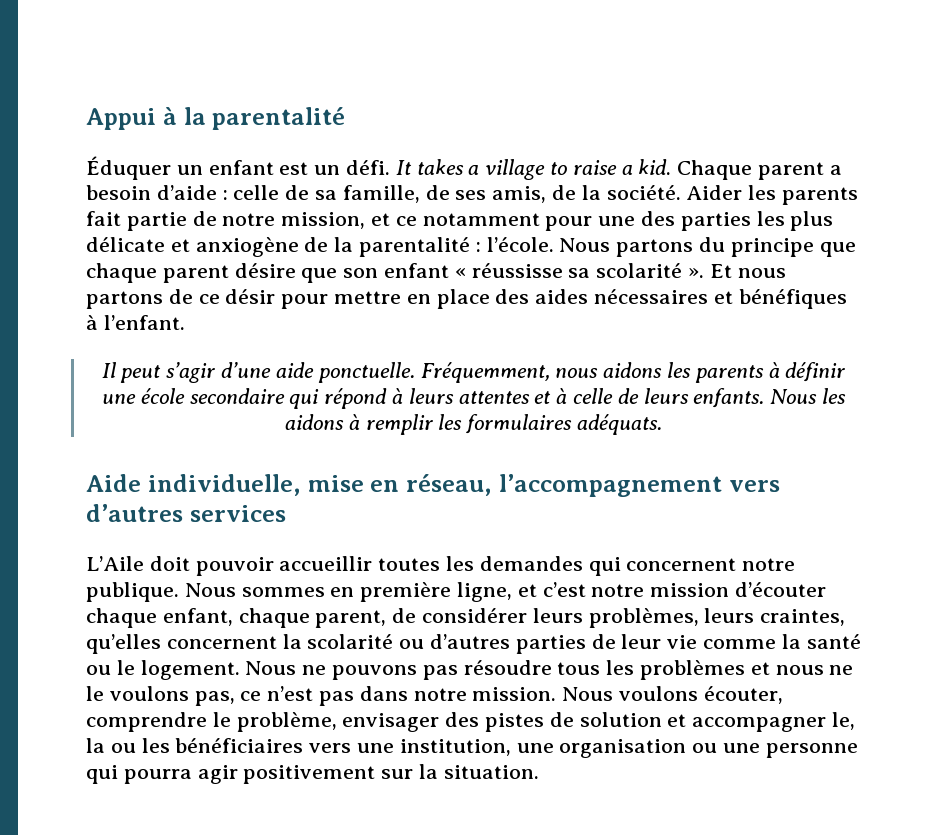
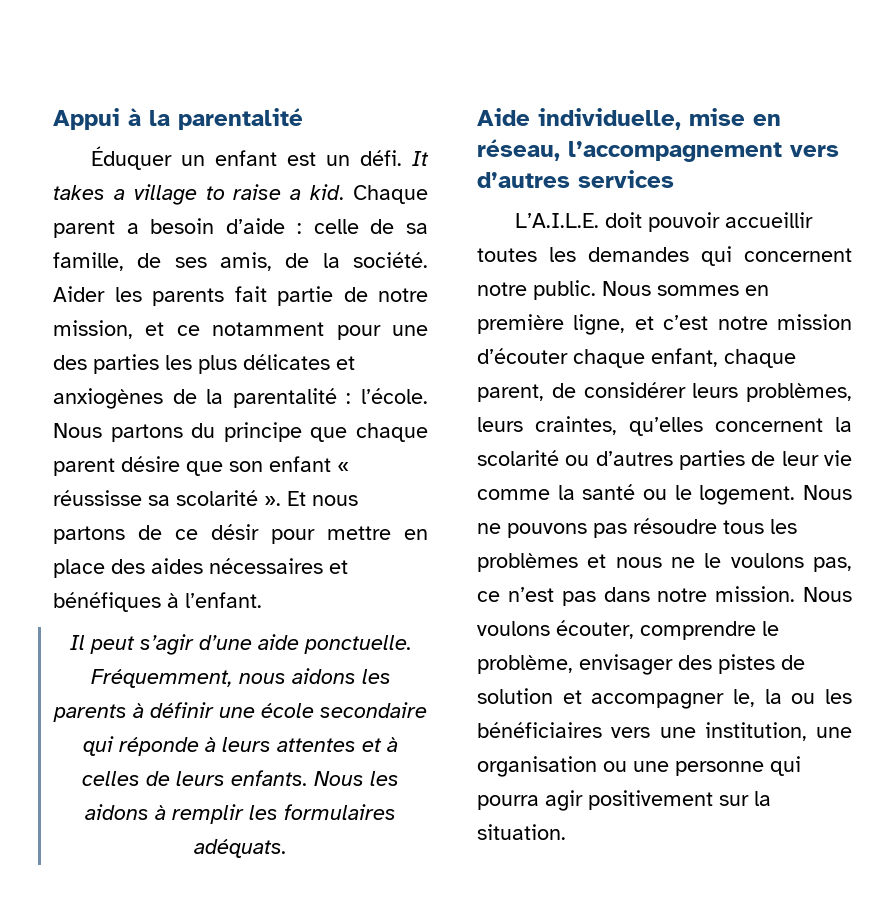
- Aider les parents fait partie de notre mission, et ce notamment pour une des parties les plus délicate et anxiogène de la parentalité : l’école.
+ Aider les parents fait partie de notre mission, et ce notamment pour une des parties les plus délicates et anxiogènes de la parentalité : l’école.
- Fréquemment, nous aidons les parents à définir une école secondaire qui répond à leurs attentes et à celle de leurs enfants.
+ Fréquemment, nous aidons les parents à définir une école secondaire qui réponde à leurs attentes et à celles de leurs enfants.
- L’Aile doit pouvoir accueillir toutes les demandes qui concernent notre publique.
+ L’A.I.L.E. doit pouvoir accueillir toutes les demandes qui concernent notre public.

